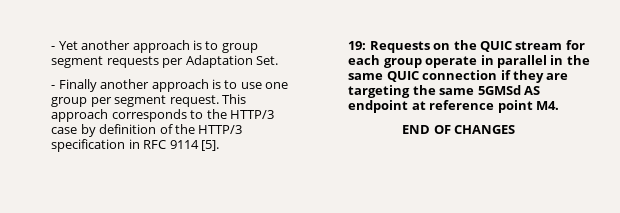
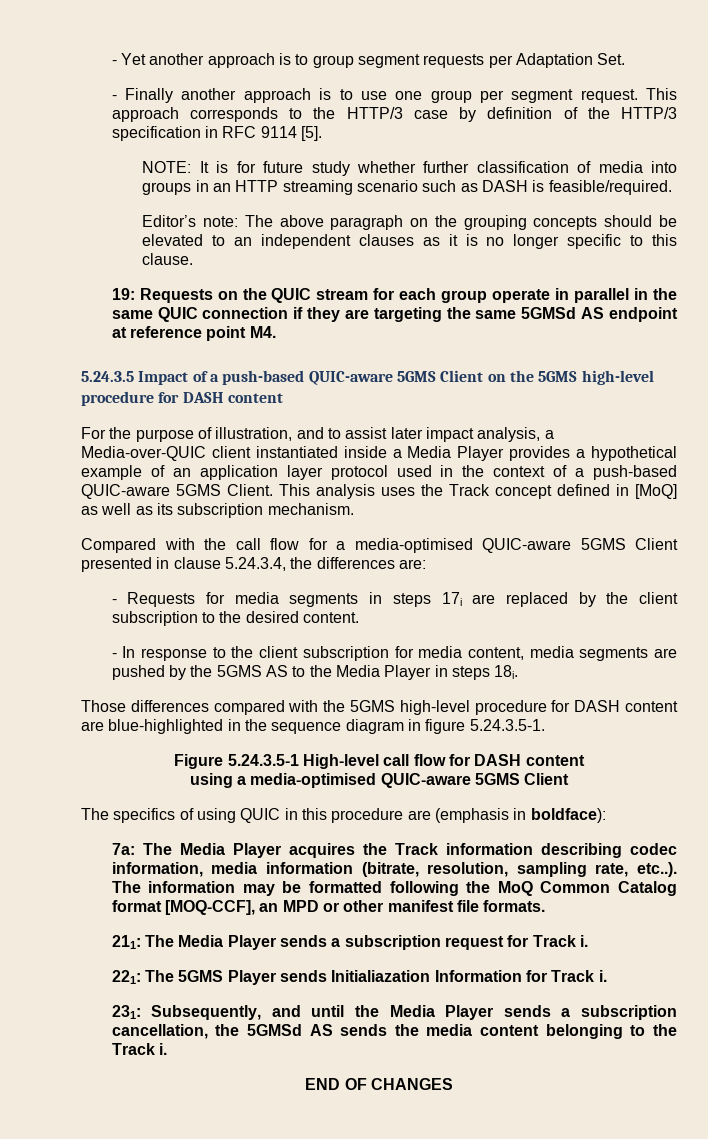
+ NOTE: It is for future study whether further classification of media into groups in an HTTP streaming scenario such as DASH is feasible/required.
+ Editor’s note: The above paragraph on the grouping concepts should be elevated to an independent clauses as it is no longer specific to this clause.
+ 5.24.3.5 Impact of a push-based QUIC-aware 5GMS Client on the 5GMS high-level procedure for DASH content
+ For the purpose of illustration, and to assist later impact analysis, a Media-over-QUIC client instantiated inside a Media Player provides a hypothetical example of an application layer protocol used in the context of a push-based QUIC-aware 5GMS Client. This analysis uses the Track concept defined in [MoQ] as well as its subscription mechanism.
+ Compared with the call flow for a media-optimised QUIC-aware 5GMS Client presented in clause 5.24.3.4, the differences are:
+ - Requests for media segments in steps 17i are replaced by the client subscription to the desired content.
+ - In response to the client subscription for media content, media segments are pushed by the 5GMS AS to the Media Player in steps 18i.
+ Those differences compared with the 5GMS high-level procedure for DASH content are blue-highlighted in the sequence diagram in figure 5.24.3.5-1.
+ Figure 5.24.3.5-1 High-level call flow for DASH content
+ using a media-optimised QUIC-aware 5GMS Client
+ The specifics of using QUIC in this procedure are (emphasis in boldface):
+ 7a: The Media Player acquires the Track information describing codec information, media information (bitrate, resolution, sampling rate, etc..). The information may be formatted following the MoQ Common Catalog format [MOQ-CCF], an MPD or other manifest file formats.
+ 211: The Media Player sends a subscription request for Track i.
+ 221: The 5GMS Player sends Initialiazation Information for Track i.
+ 231: Subsequently, and until the Media Player sends a subscription cancellation, the 5GMSd AS sends the media content belonging to the Track i.

